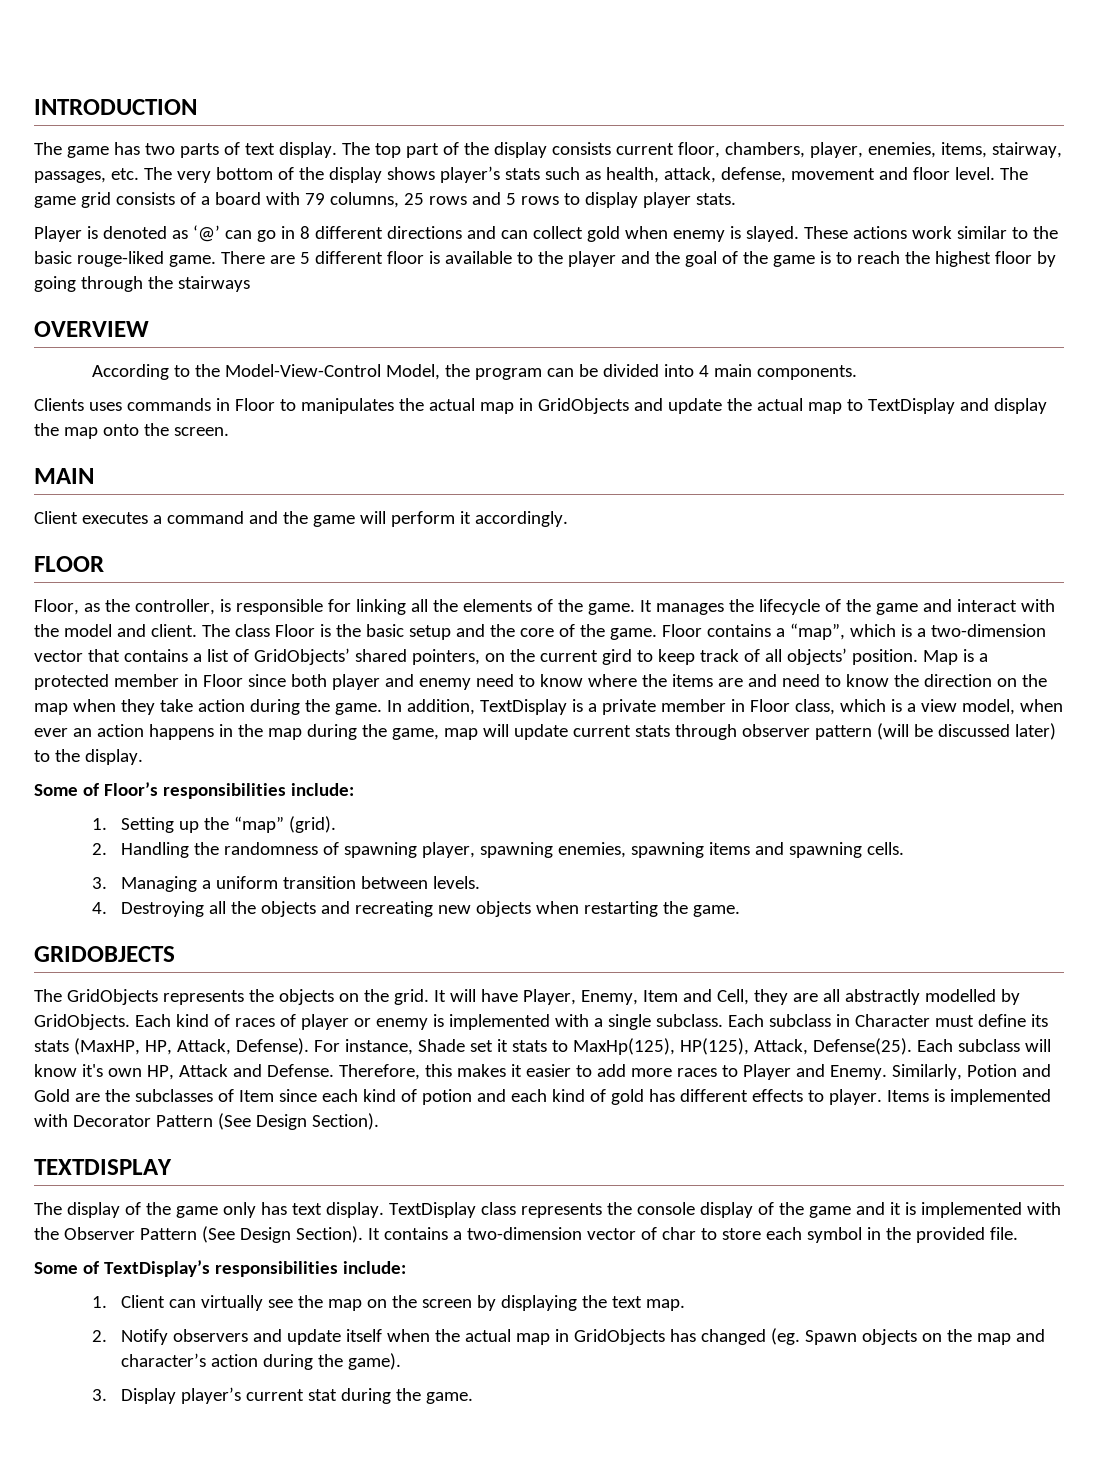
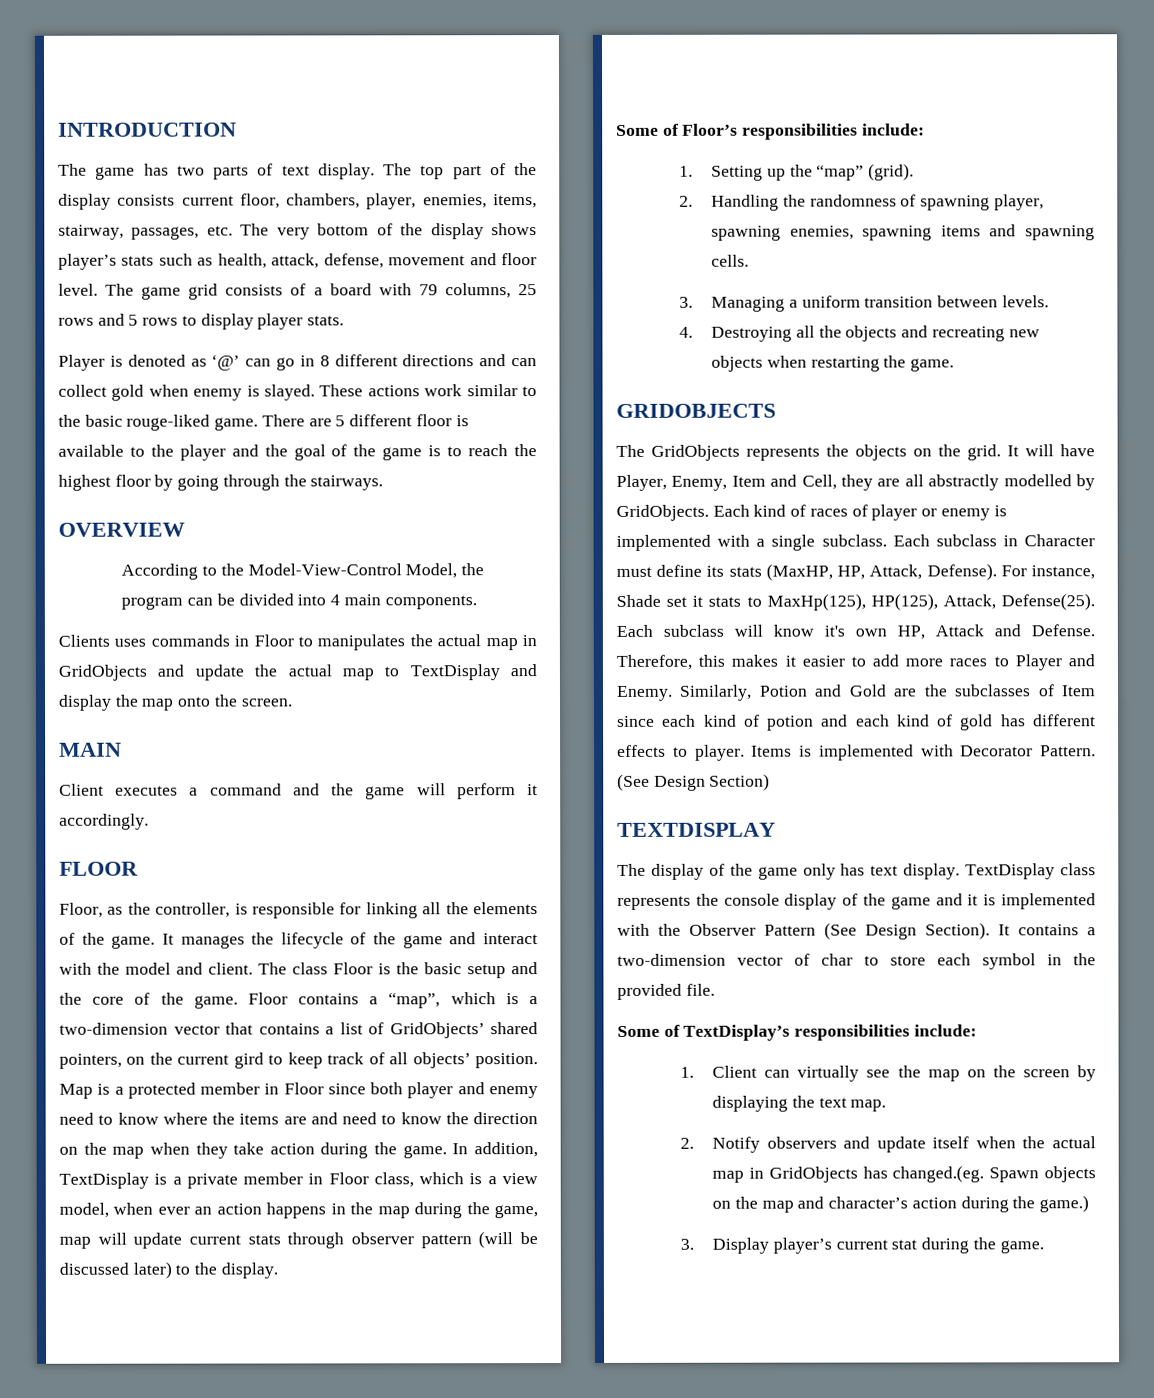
- There are 5 different floor is available to the player and the goal of the game is to reach the highest floor by going through the stairways
+ There are 5 different floor is available to the player and the goal of the game is to reach the highest floor by going through the stairways.
- Items is implemented with Decorator Pattern (See Design Section).
+ Items is implemented with Decorator Pattern. (See Design Section)
- 2. Notify observers and update itself when the actual map in GridObjects has changed (eg. Spawn objects on the map and character’s action during the game).
+ 2. Notify observers and update itself when the actual map in GridObjects has changed.(eg. Spawn objects on the map and character’s action during the game.)

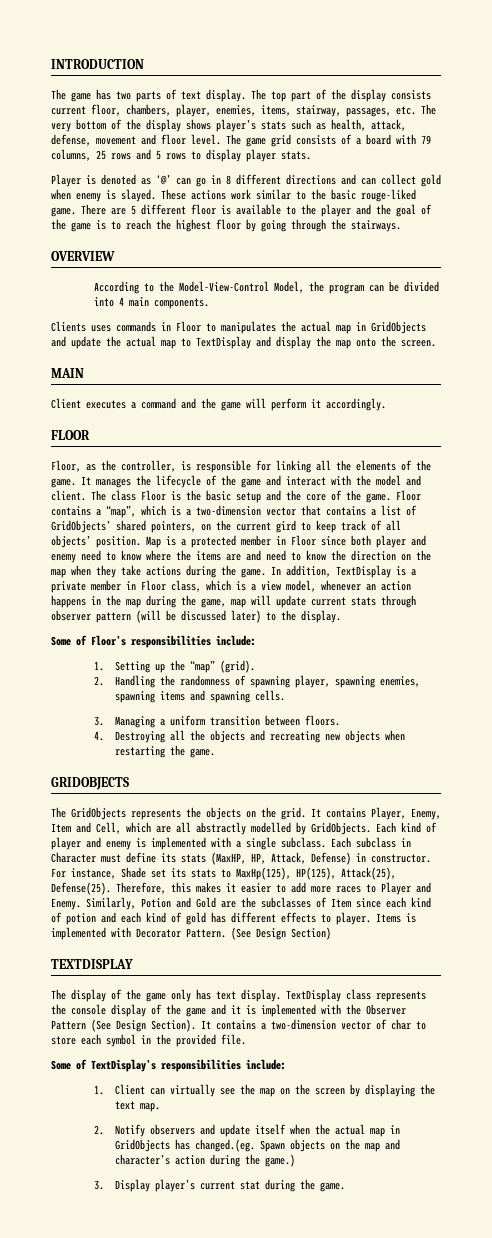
- Map is a protected member in Floor since both player and enemy need to know where the items are and need to know the direction on the map when they take action during the game.
+ Map is a protected member in Floor since both player and enemy need to know where the items are and need to know the direction on the map when they take actions during the game.
- In addition, TextDisplay is a private member in Floor class, which is a view model, when ever an action happens in the map during the game, map will update current stats through observer pattern (will be discussed later) to the display.
+ In addition, TextDisplay is a private member in Floor class, which is a view model, whenever an action happens in the map during the game, map will update current stats through observer pattern (will be discussed later) to the display.
- 3. Managing a uniform transition between levels.
+ 3. Managing a uniform transition between floors.
- It will have Player, Enemy, Item and Cell, they are all abstractly modelled by GridObjects.
+ It contains Player, Enemy, Item and Cell, which are all abstractly modelled by GridObjects.
- Each kind of races of player or enemy is implemented with a single subclass.
+ Each kind of player and enemy is implemented with a single subclass.
- Each subclass in Character must define its stats (MaxHP, HP, Attack, Defense).
+ Each subclass in Character must define its stats (MaxHP, HP, Attack, Defense) in constructor.
- For instance, Shade set it stats to MaxHp(125), HP(125), Attack, Defense(25). Each subclass will know it's own HP, Attack and Defense.
+ For instance, Shade set its stats to MaxHp(125), HP(125), Attack(25), Defense(25).

